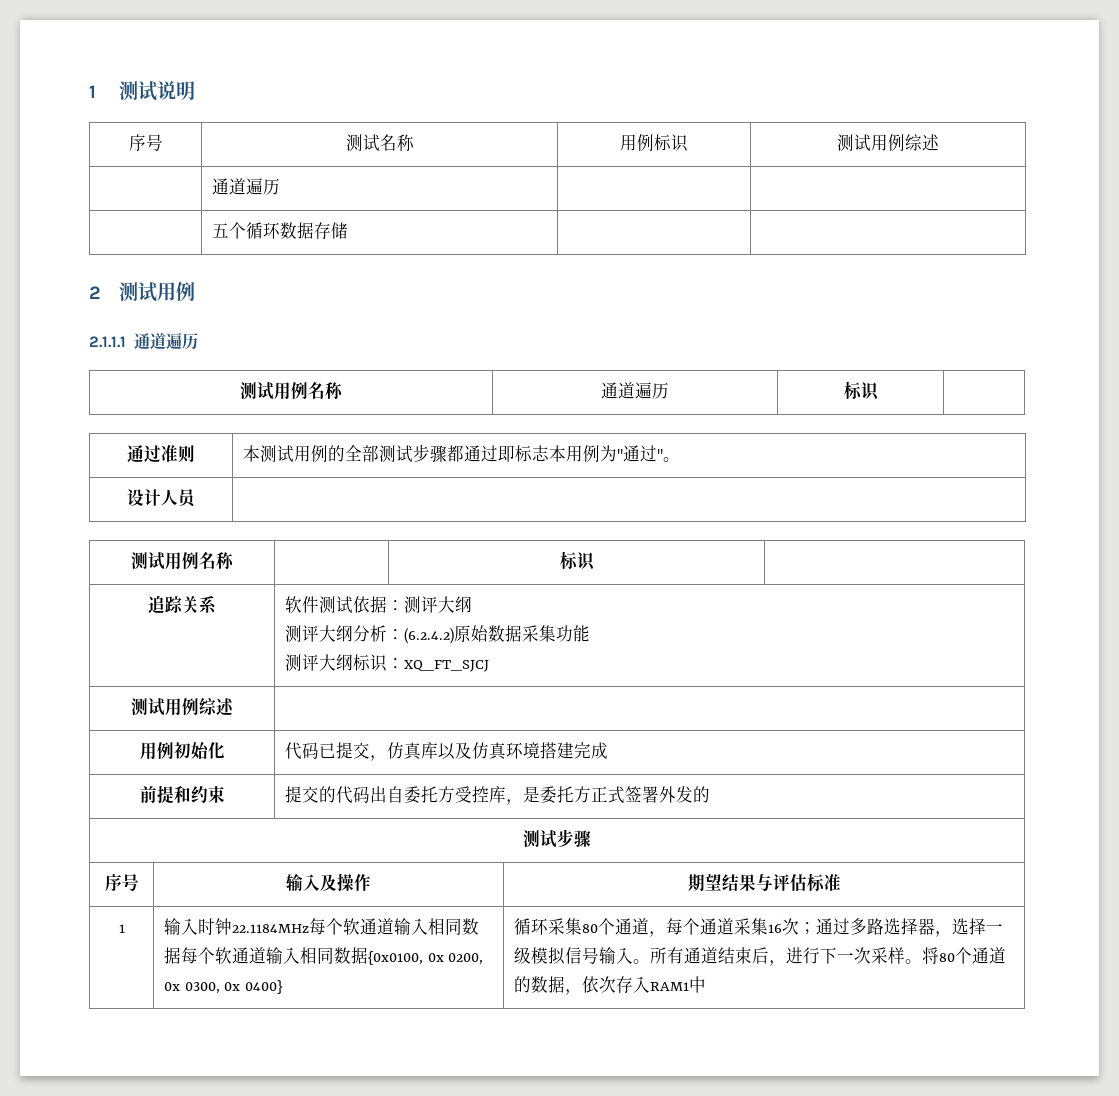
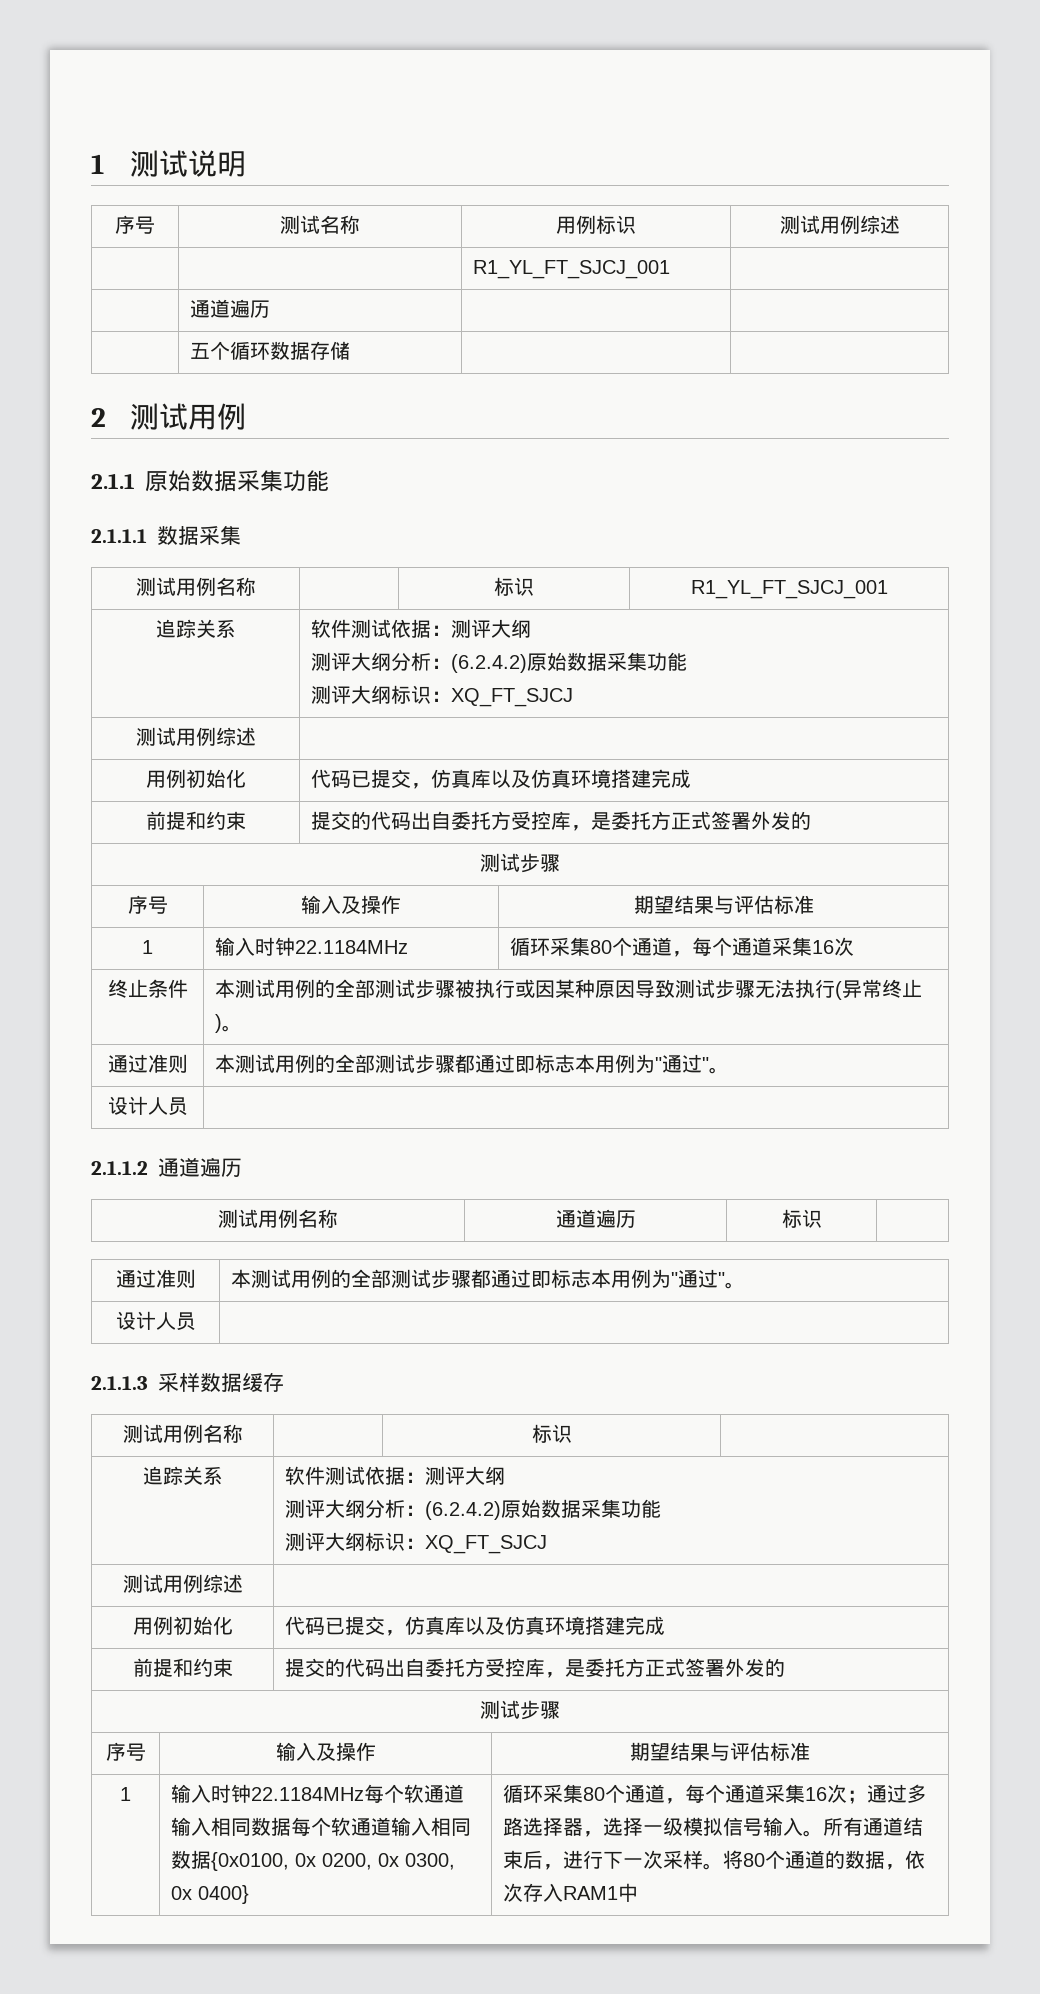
+ | | R1_YL_FT_SJCJ_001 |
- 2.1.1.1通道遍历
+ 2.1.1原始数据采集功能
+ 2.1.1.1数据采集
+ 测试用例名称 | | 标识 | R1_YL_FT_SJCJ_001
+ 追踪关系 | 软件测试依据：测评大纲
+ 测评大纲分析：(6.2.4.2)原始数据采集功能
+ 测评大纲标识：XQ_FT_SJCJ
+ 测试用例综述 |
+ 用例初始化 | 代码已提交，仿真库以及仿真环境搭建完成
+ 前提和约束 | 提交的代码出自委托方受控库，是委托方正式签署外发的
+ 测试步骤
+ 序号 | 输入及操作 | 期望结果与评估标准
+ 1 | 输入时钟22.1184MHz | 循环采集80个通道，每个通道采集16次
+ 终止条件 | 本测试用例的全部测试步骤被执行或因某种原因导致测试步骤无法执行(异常终止)。
+ 通过准则 | 本测试用例的全部测试步骤都通过即标志本用例为"通过"。
+ 设计人员 |
+ 2.1.1.2通道遍历
+ 2.1.1.3采样数据缓存

